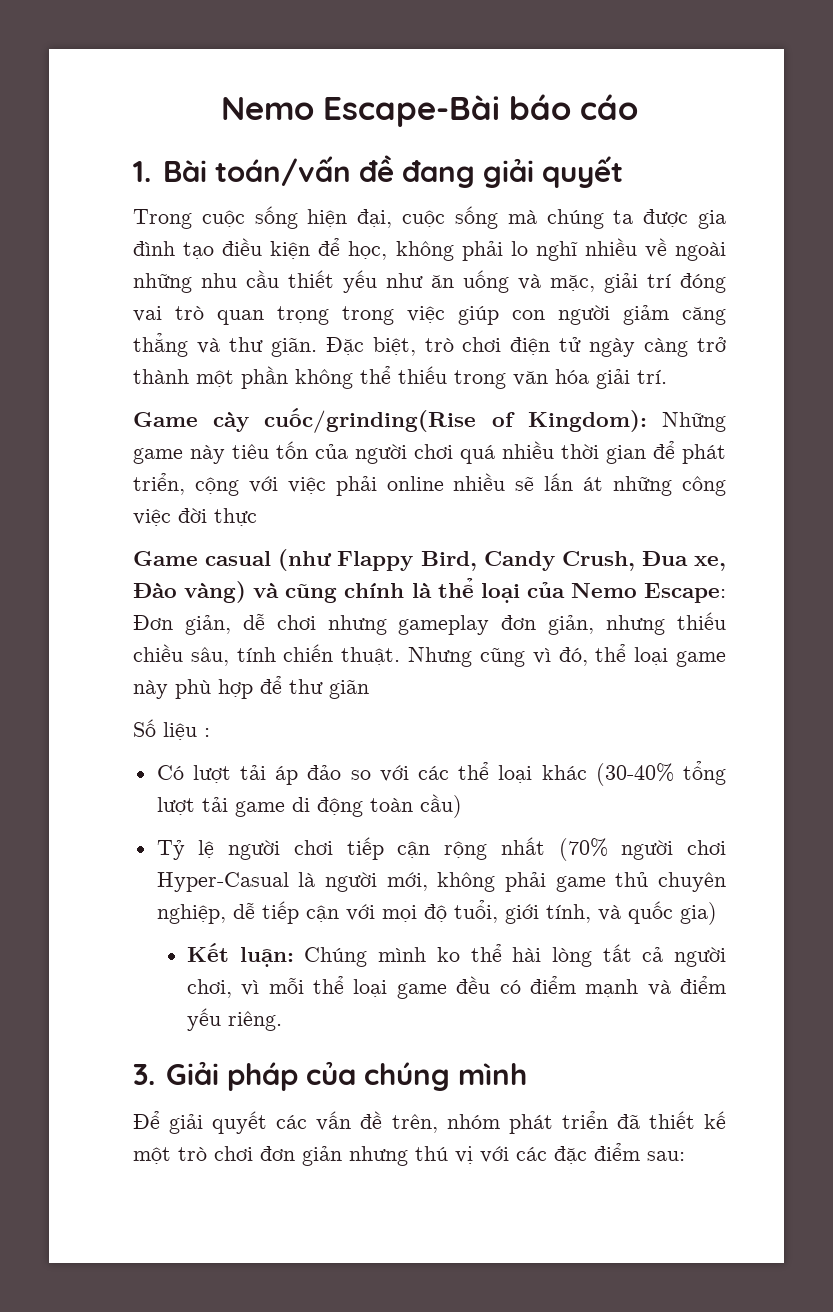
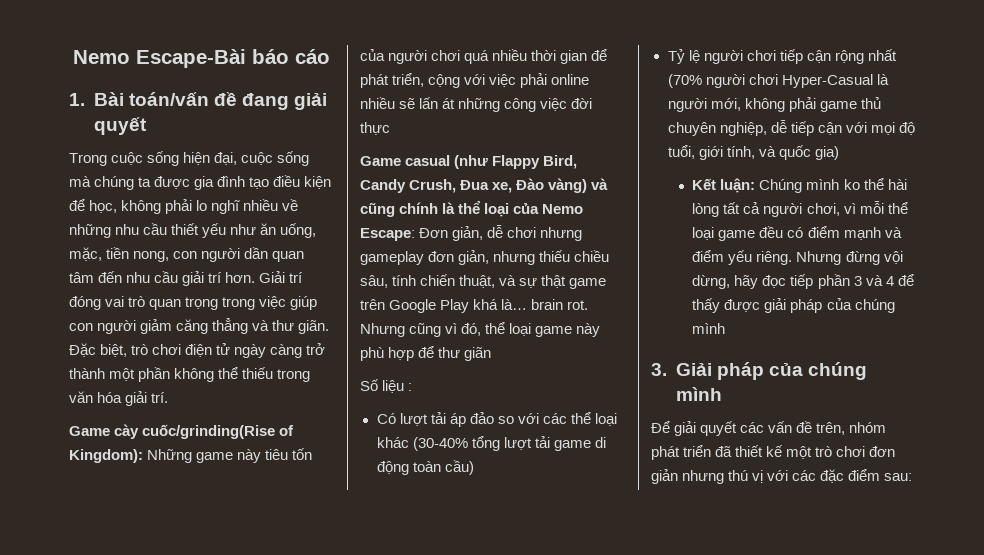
- Trong cuộc sống hiện đại, cuộc sống mà chúng ta được gia đình tạo điều kiện để học, không phải lo nghĩ nhiều về ngoài những nhu cầu thiết yếu như ăn uống và mặc, giải trí đóng vai trò quan trọng trong việc giúp con người giảm căng thẳng và thư giãn.
+ Trong cuộc sống hiện đại, cuộc sống mà chúng ta được gia đình tạo điều kiện để học, không phải lo nghĩ nhiều về những nhu cầu thiết yếu như ăn uống, mặc, tiền nong, con người dần quan tâm đến nhu cầu giải trí hơn. Giải trí đóng vai trò quan trọng trong việc giúp con người giảm căng thẳng và thư giãn.
- Game casual (như Flappy Bird, Candy Crush, Đua xe, Đào vàng) và cũng chính là thể loại của Nemo Escape: Đơn giản, dễ chơi nhưng gameplay đơn giản, nhưng thiếu chiều sâu, tính chiến thuật.
+ Game casual (như Flappy Bird, Candy Crush, Đua xe, Đào vàng) và cũng chính là thể loại của Nemo Escape: Đơn giản, dễ chơi nhưng gameplay đơn giản, nhưng thiếu chiều sâu, tính chiến thuật, và sự thật game trên Google Play khá là… brain rot.
+ Nhưng đừng vội dừng, hãy đọc tiếp phần 3 và 4 để thấy được giải pháp của chúng mình

